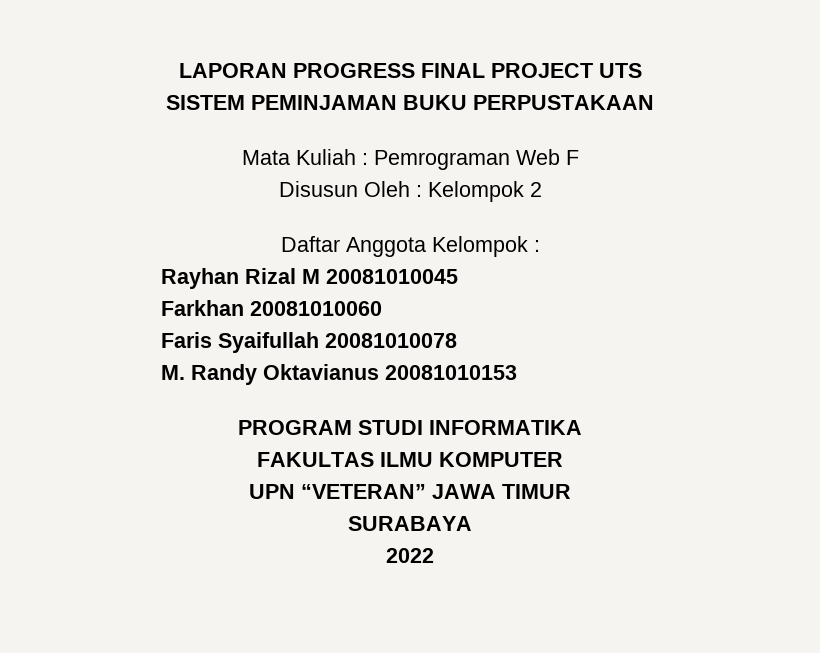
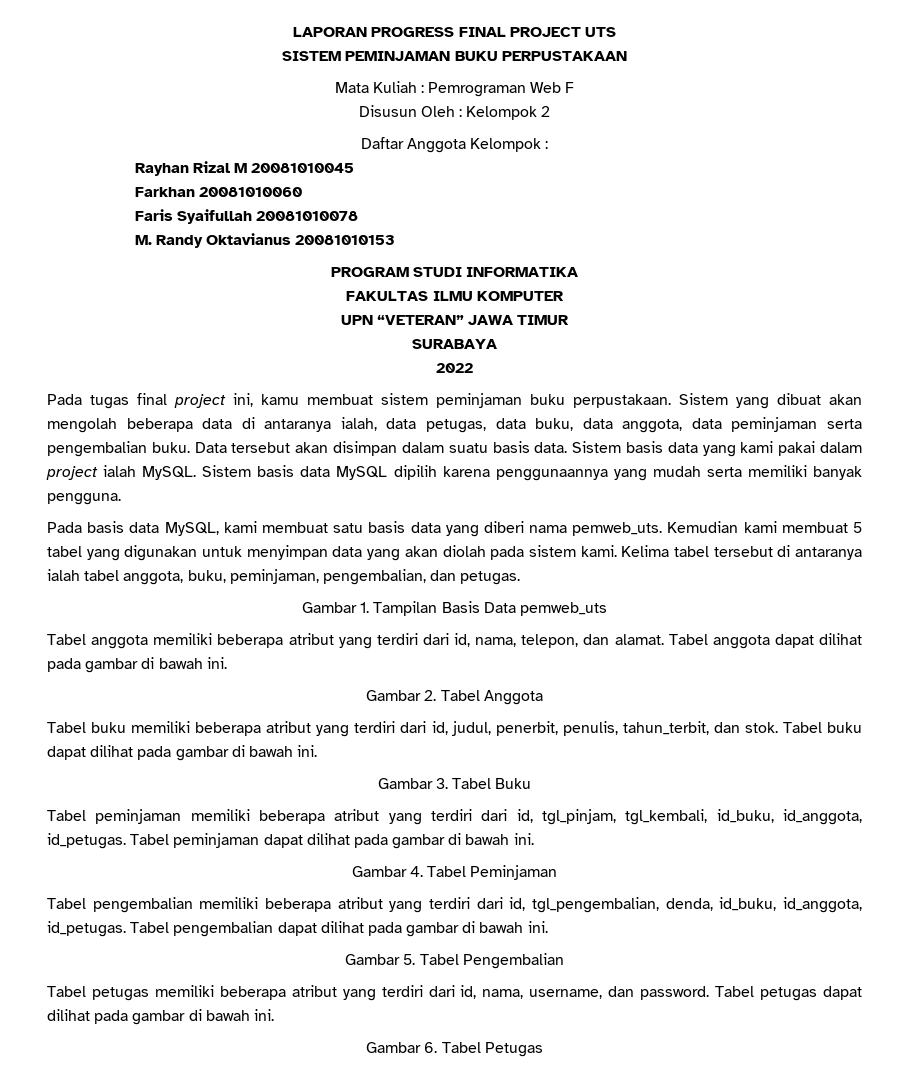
+ Pada tugas final project ini, kamu membuat sistem peminjaman buku perpustakaan. Sistem yang dibuat akan mengolah beberapa data di antaranya ialah, data petugas, data buku, data anggota, data peminjaman serta pengembalian buku. Data tersebut akan disimpan dalam suatu basis data. Sistem basis data yang kami pakai dalam project ialah MySQL. Sistem basis data MySQL dipilih karena penggunaannya yang mudah serta memiliki banyak pengguna.
+ Pada basis data MySQL, kami membuat satu basis data yang diberi nama pemweb_uts. Kemudian kami membuat 5 tabel yang digunakan untuk menyimpan data yang akan diolah pada sistem kami. Kelima tabel tersebut di antaranya ialah tabel anggota, buku, peminjaman, pengembalian, dan petugas.
+ Gambar 1. Tampilan Basis Data pemweb_uts
+ Tabel anggota memiliki beberapa atribut yang terdiri dari id, nama, telepon, dan alamat. Tabel anggota dapat dilihat pada gambar di bawah ini.
+ Gambar 2. Tabel Anggota
+ Tabel buku memiliki beberapa atribut yang terdiri dari id, judul, penerbit, penulis, tahun_terbit, dan stok. Tabel buku dapat dilihat pada gambar di bawah ini.
+ Gambar 3. Tabel Buku
+ Tabel peminjaman memiliki beberapa atribut yang terdiri dari id, tgl_pinjam, tgl_kembali, id_buku, id_anggota, id_petugas. Tabel peminjaman dapat dilihat pada gambar di bawah ini.
+ Gambar 4. Tabel Peminjaman
+ Tabel pengembalian memiliki beberapa atribut yang terdiri dari id, tgl_pengembalian, denda, id_buku, id_anggota, id_petugas. Tabel pengembalian dapat dilihat pada gambar di bawah ini.
+ Gambar 5. Tabel Pengembalian
+ Tabel petugas memiliki beberapa atribut yang terdiri dari id, nama, username, dan password. Tabel petugas dapat dilihat pada gambar di bawah ini.
+ Gambar 6. Tabel Petugas

